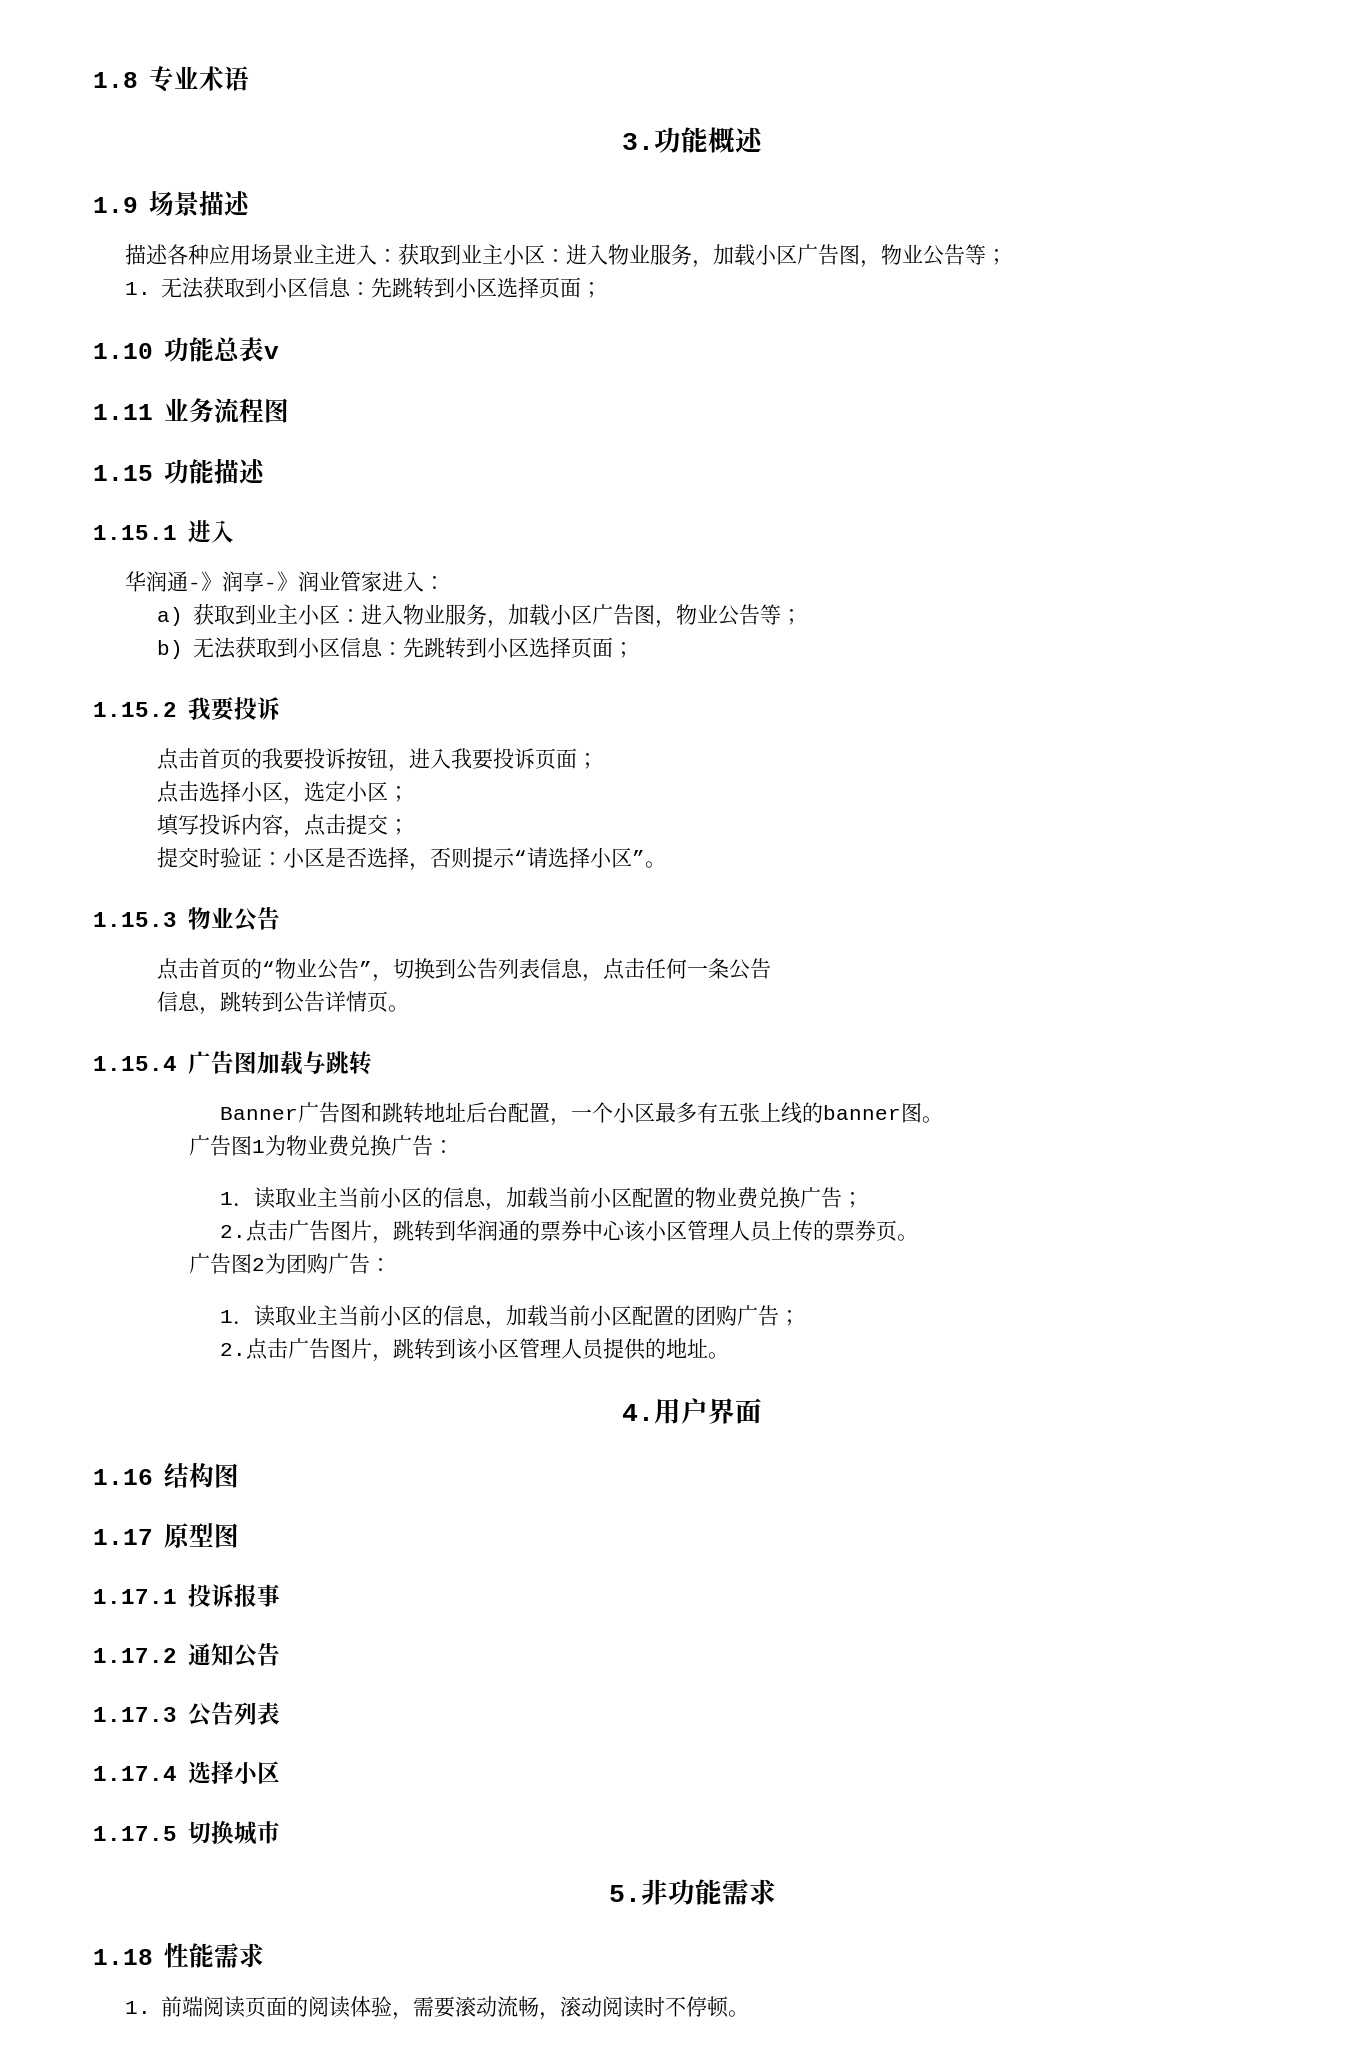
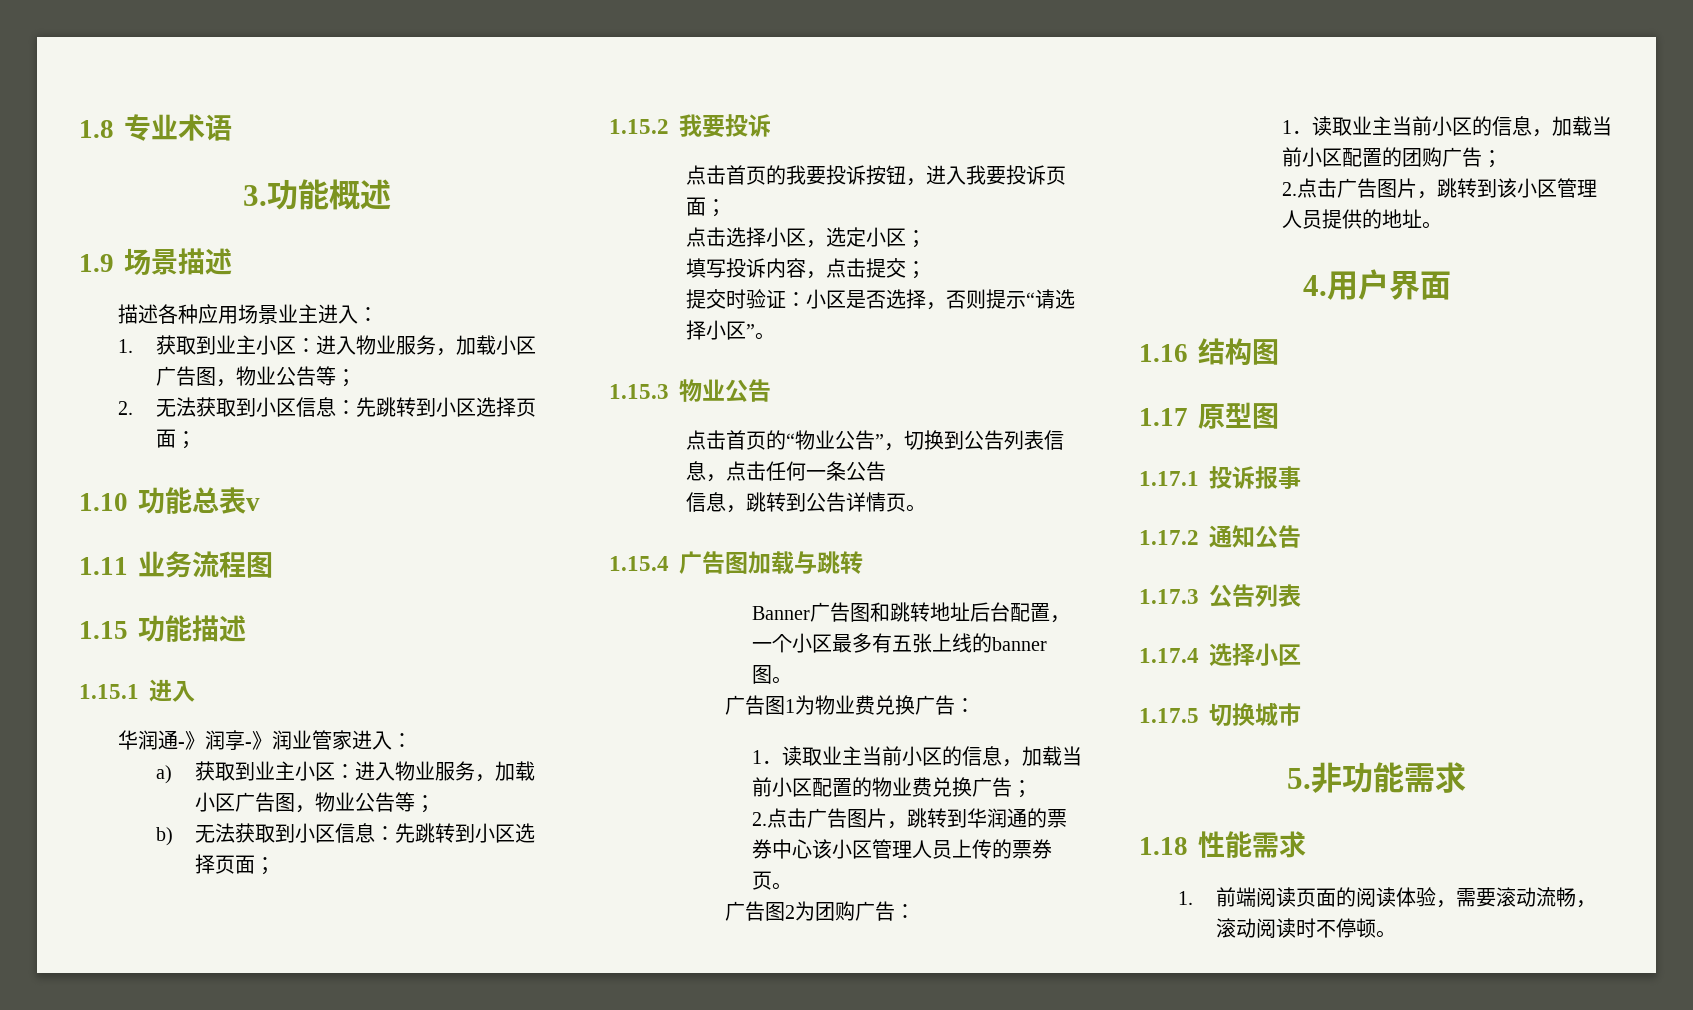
- 描述各种应用场景业主进入：获取到业主小区：进入物业服务，加载小区广告图，物业公告等；
+ 描述各种应用场景业主进入：
+ 1.获取到业主小区：进入物业服务，加载小区广告图，物业公告等；
- 1.无法获取到小区信息：先跳转到小区选择页面；
+ 2.无法获取到小区信息：先跳转到小区选择页面；

